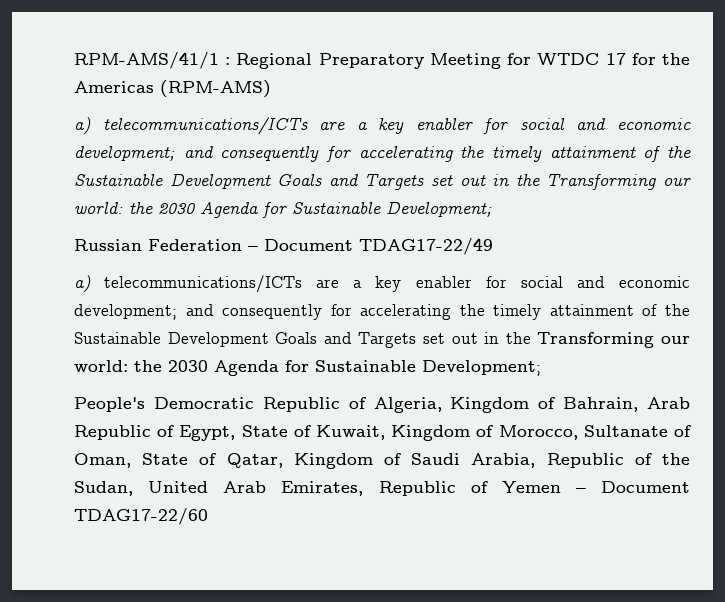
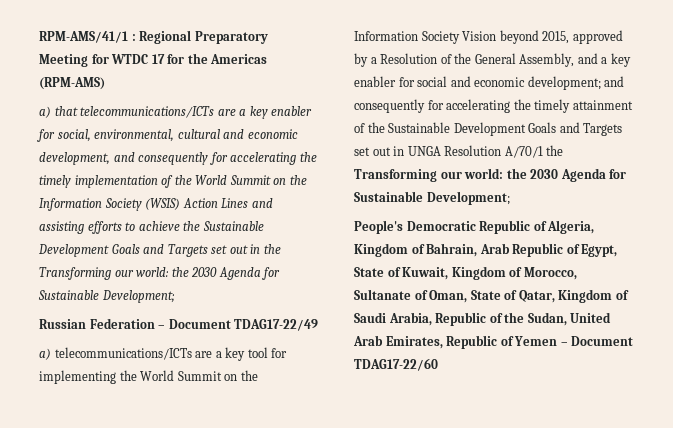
  RPM-AMS/41/1 : Regional Preparatory Meeting for WTDC 17 for the Americas (RPM-AMS)
- a) telecommunications/ICTs are a key enabler for social and economic development; and consequently for accelerating the timely attainment of the Sustainable Development Goals and Targets set out in the Transforming our world: the 2030 Agenda for Sustainable Development;
+ a) that telecommunications/ICTs are a key enabler for social, environmental, cultural and economic development, and consequently for accelerating the timely implementation of the World Summit on the Information Society (WSIS) Action Lines and assisting efforts to achieve the Sustainable Development Goals and Targets set out in the Transforming our world: the 2030 Agenda for Sustainable Development;
  Russian Federation – Document TDAG17-22/49
- a) telecommunications/ICTs are a key enabler for social and economic development; and consequently for accelerating the timely attainment of the Sustainable Development Goals and Targets set out in the Transforming our world: the 2030 Agenda for Sustainable Development;
+ a) telecommunications/ICTs are a key tool for implementing the World Summit on the Information Society Vision beyond 2015, approved by a Resolution of the General Assembly, and a key enabler for social and economic development; and consequently for accelerating the timely attainment of the Sustainable Development Goals and Targets set out in UNGA Resolution A/70/1 the Transforming our world: the 2030 Agenda for Sustainable Development;

